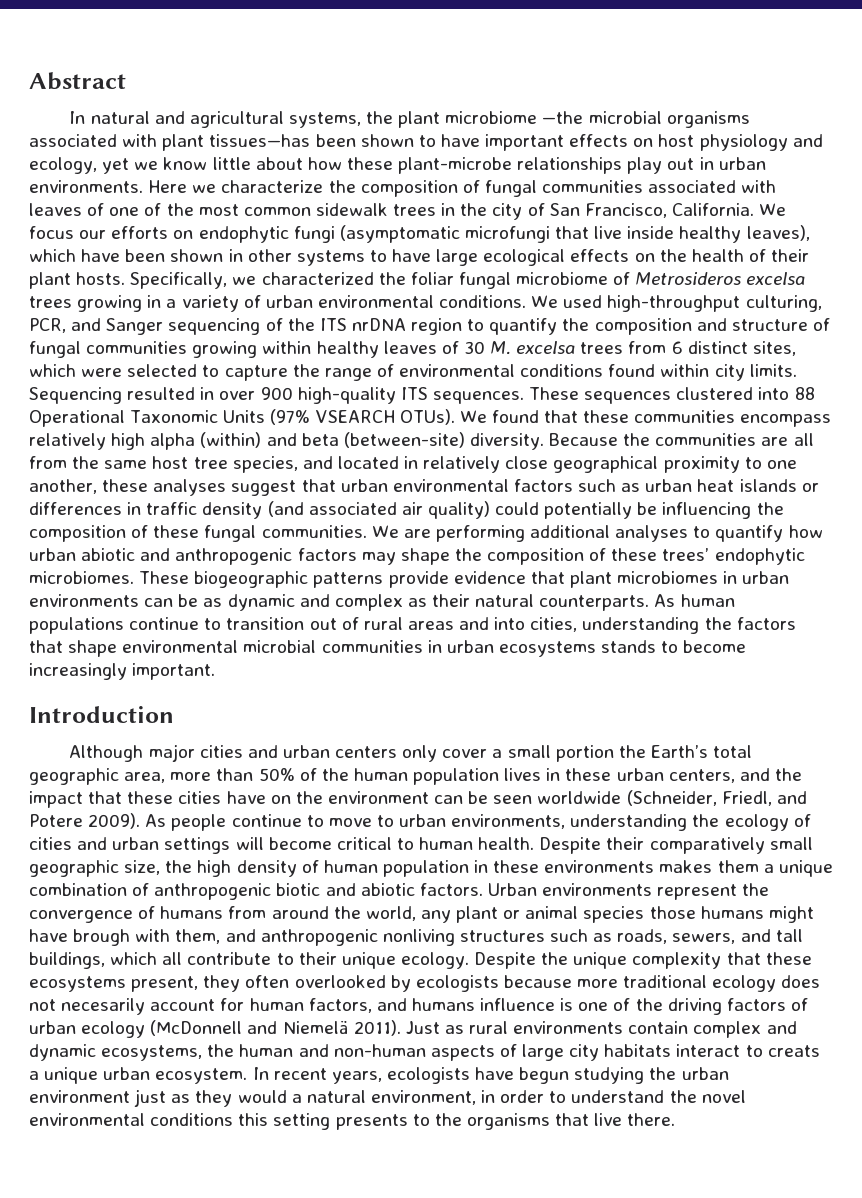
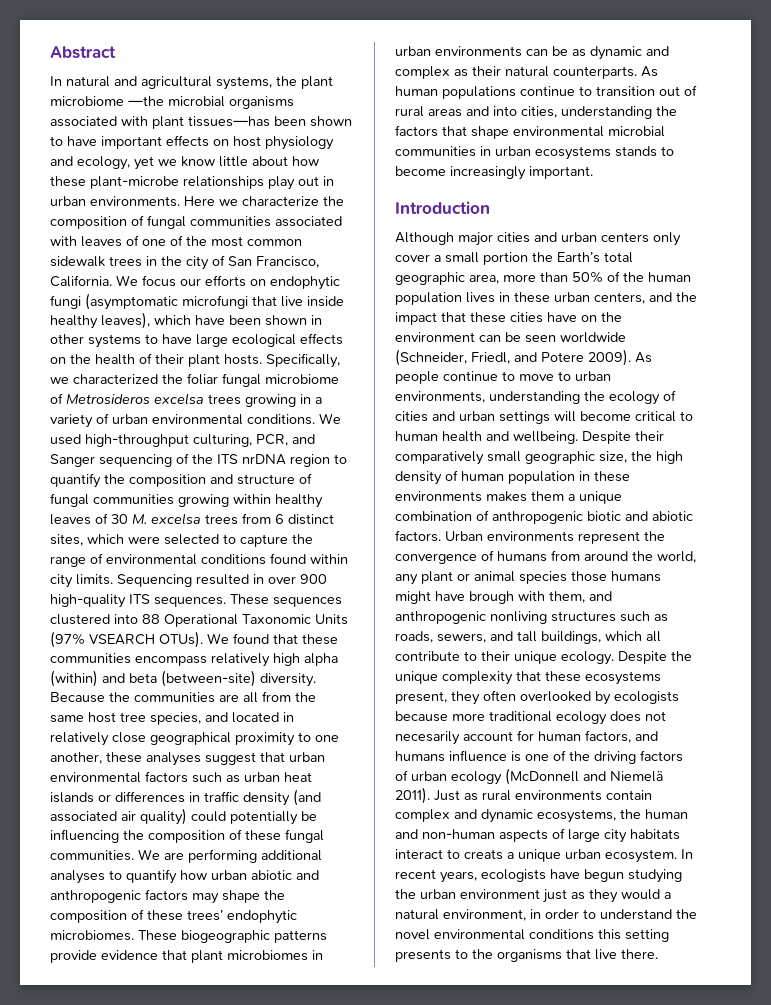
- As people continue to move to urban environments, understanding the ecology of cities and urban settings will become critical to human health.
+ As people continue to move to urban environments, understanding the ecology of cities and urban settings will become critical to human health and wellbeing.

